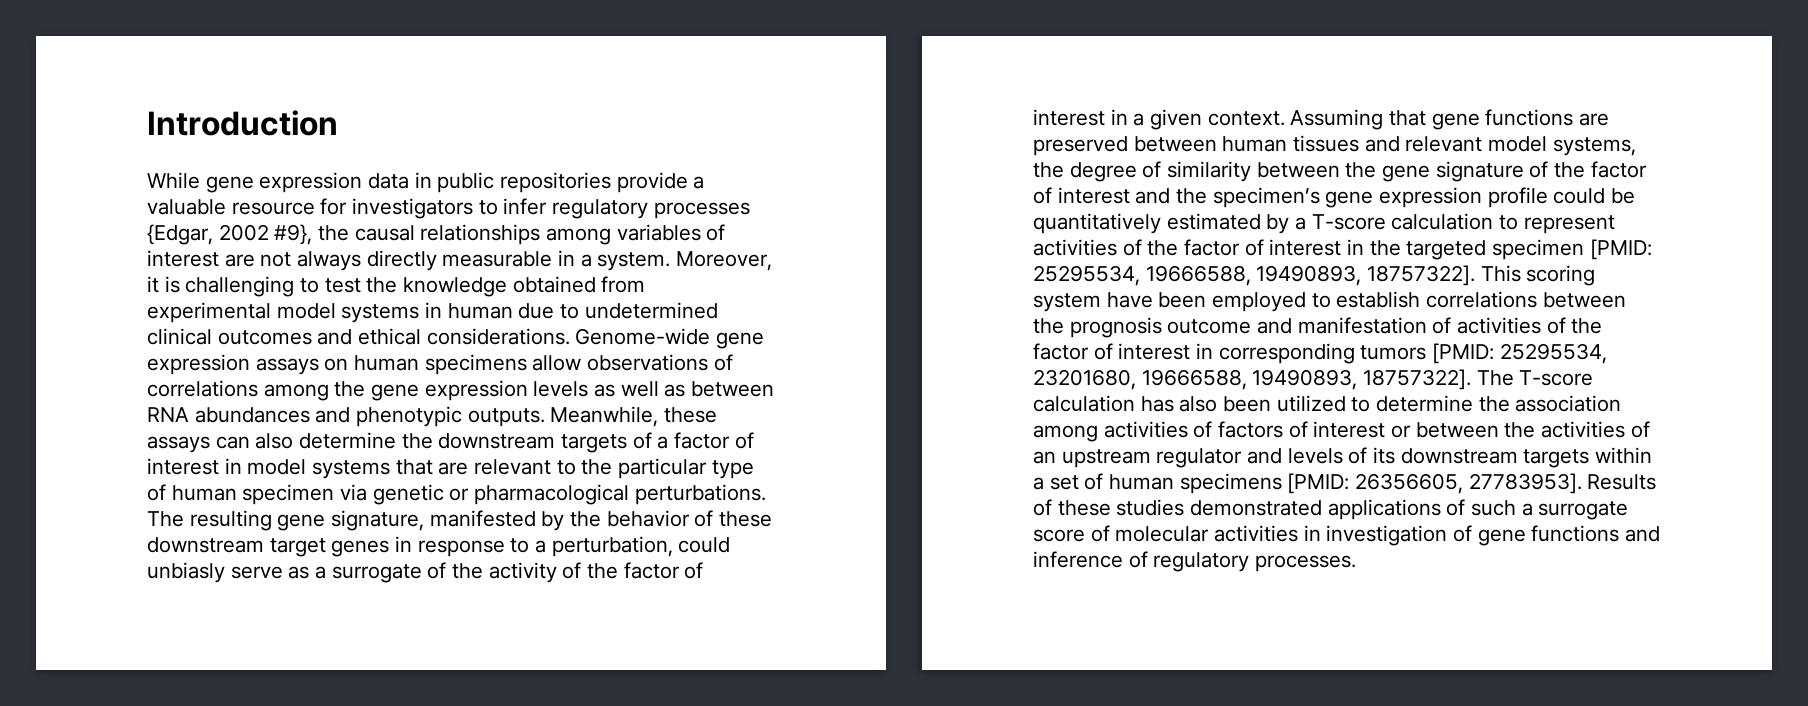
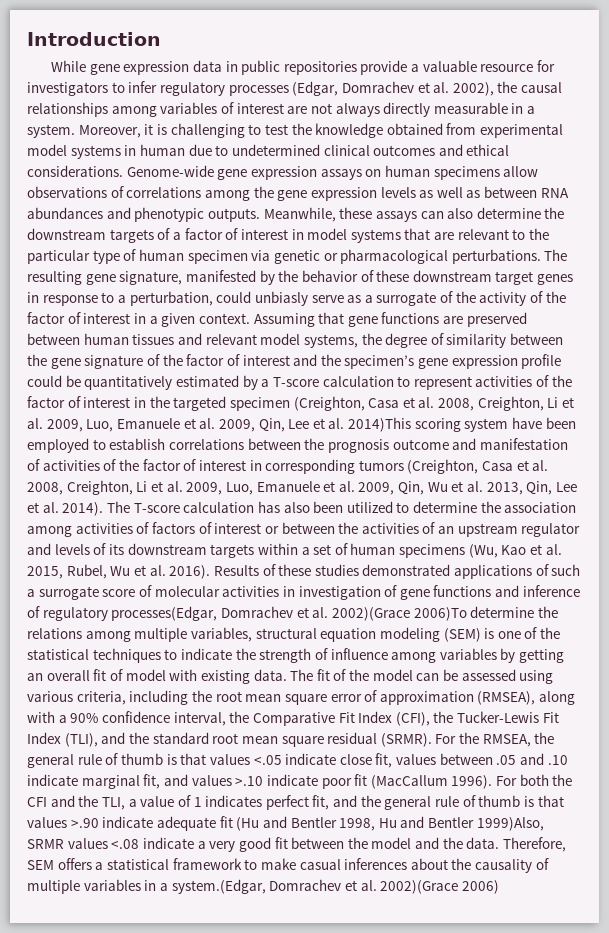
- While gene expression data in public repositories provide a valuable resource for investigators to infer regulatory processes {Edgar, 2002 #9}, the causal relationships among variables of interest are not always directly measurable in a system.
+ While gene expression data in public repositories provide a valuable resource for investigators to infer regulatory processes (Edgar, Domrachev et al. 2002), the causal relationships among variables of interest are not always directly measurable in a system.
- Assuming that gene functions are preserved between human tissues and relevant model systems, the degree of similarity between the gene signature of the factor of interest and the specimen’s gene expression profile could be quantitatively estimated by a T-score calculation to represent activities of the factor of interest in the targeted specimen [PMID: 25295534, 19666588, 19490893, 18757322]. This scoring system have been employed to establish correlations between the prognosis outcome and manifestation of activities of the factor of interest in corresponding tumors [PMID: 25295534, 23201680, 19666588, 19490893, 18757322].
+ Assuming that gene functions are preserved between human tissues and relevant model systems, the degree of similarity between the gene signature of the factor of interest and the specimen’s gene expression profile could be quantitatively estimated by a T-score calculation to represent activities of the factor of interest in the targeted specimen (Creighton, Casa et al. 2008, Creighton, Li et al. 2009, Luo, Emanuele et al. 2009, Qin, Lee et al. 2014)This scoring system have been employed to establish correlations between the prognosis outcome and manifestation of activities of the factor of interest in corresponding tumors (Creighton, Casa et al. 2008, Creighton, Li et al. 2009, Luo, Emanuele et al. 2009, Qin, Wu et al. 2013, Qin, Lee et al. 2014).
- The T-score calculation has also been utilized to determine the association among activities of factors of interest or between the activities of an upstream regulator and levels of its downstream targets within a set of human specimens [PMID: 26356605, 27783953].
+ The T-score calculation has also been utilized to determine the association among activities of factors of interest or between the activities of an upstream regulator and levels of its downstream targets within a set of human specimens (Wu, Kao et al. 2015, Rubel, Wu et al. 2016).
- Results of these studies demonstrated applications of such a surrogate score of molecular activities in investigation of gene functions and inference of regulatory processes.
+ Results of these studies demonstrated applications of such a surrogate score of molecular activities in investigation of gene functions and inference of regulatory processes(Edgar, Domrachev et al. 2002)(Grace 2006)To determine the relations among multiple variables, structural equation modeling (SEM) is one of the statistical techniques to indicate the strength of influence among variables by getting an overall fit of model with existing data. The fit of the model can be assessed using various criteria, including the root mean square error of approximation (RMSEA), along with a 90% confidence interval, the Comparative Fit Index (CFI), the Tucker-Lewis Fit Index (TLI), and the standard root mean square residual (SRMR). For the RMSEA, the general rule of thumb is that values <.05 indicate close fit, values between .05 and .10 indicate marginal fit, and values >.10 indicate poor fit (MacCallum 1996). For both the CFI and the TLI, a value of 1 indicates perfect fit, and the general rule of thumb is that values >.90 indicate adequate fit (Hu and Bentler 1998, Hu and Bentler 1999)Also, SRMR values <.08 indicate a very good fit between the model and the data. Therefore, SEM offers a statistical framework to make casual inferences about the causality of multiple variables in a system.(Edgar, Domrachev et al. 2002)(Grace 2006)

